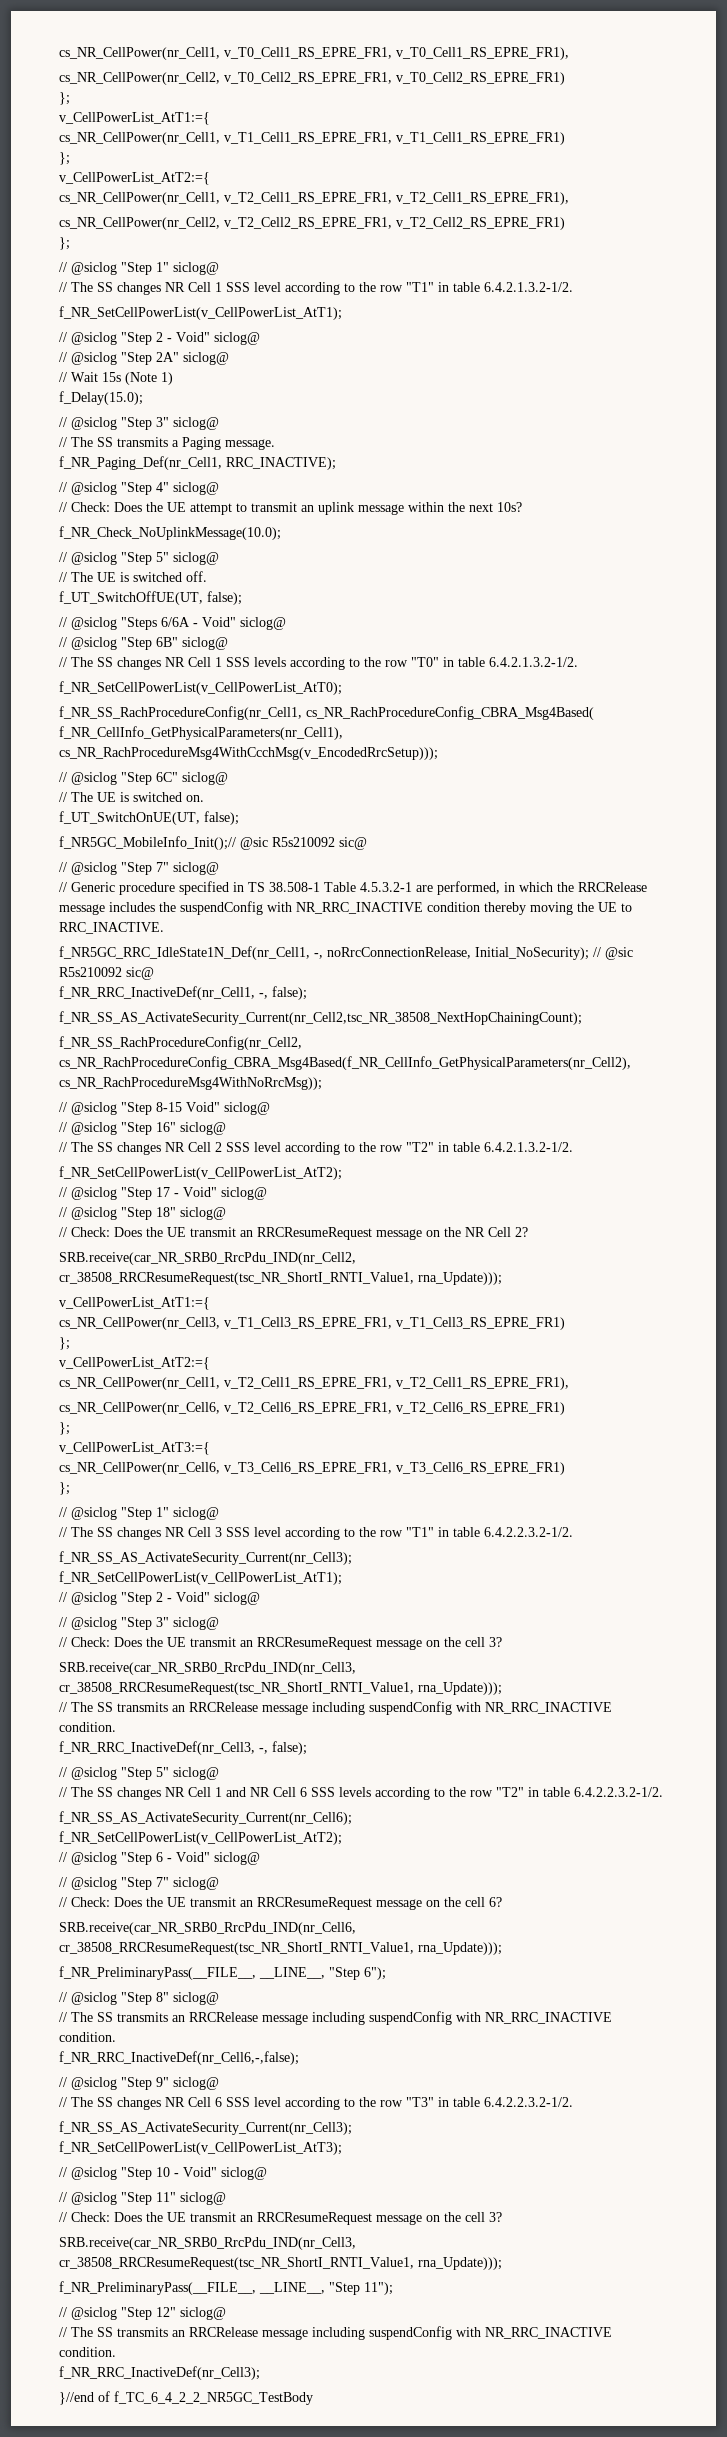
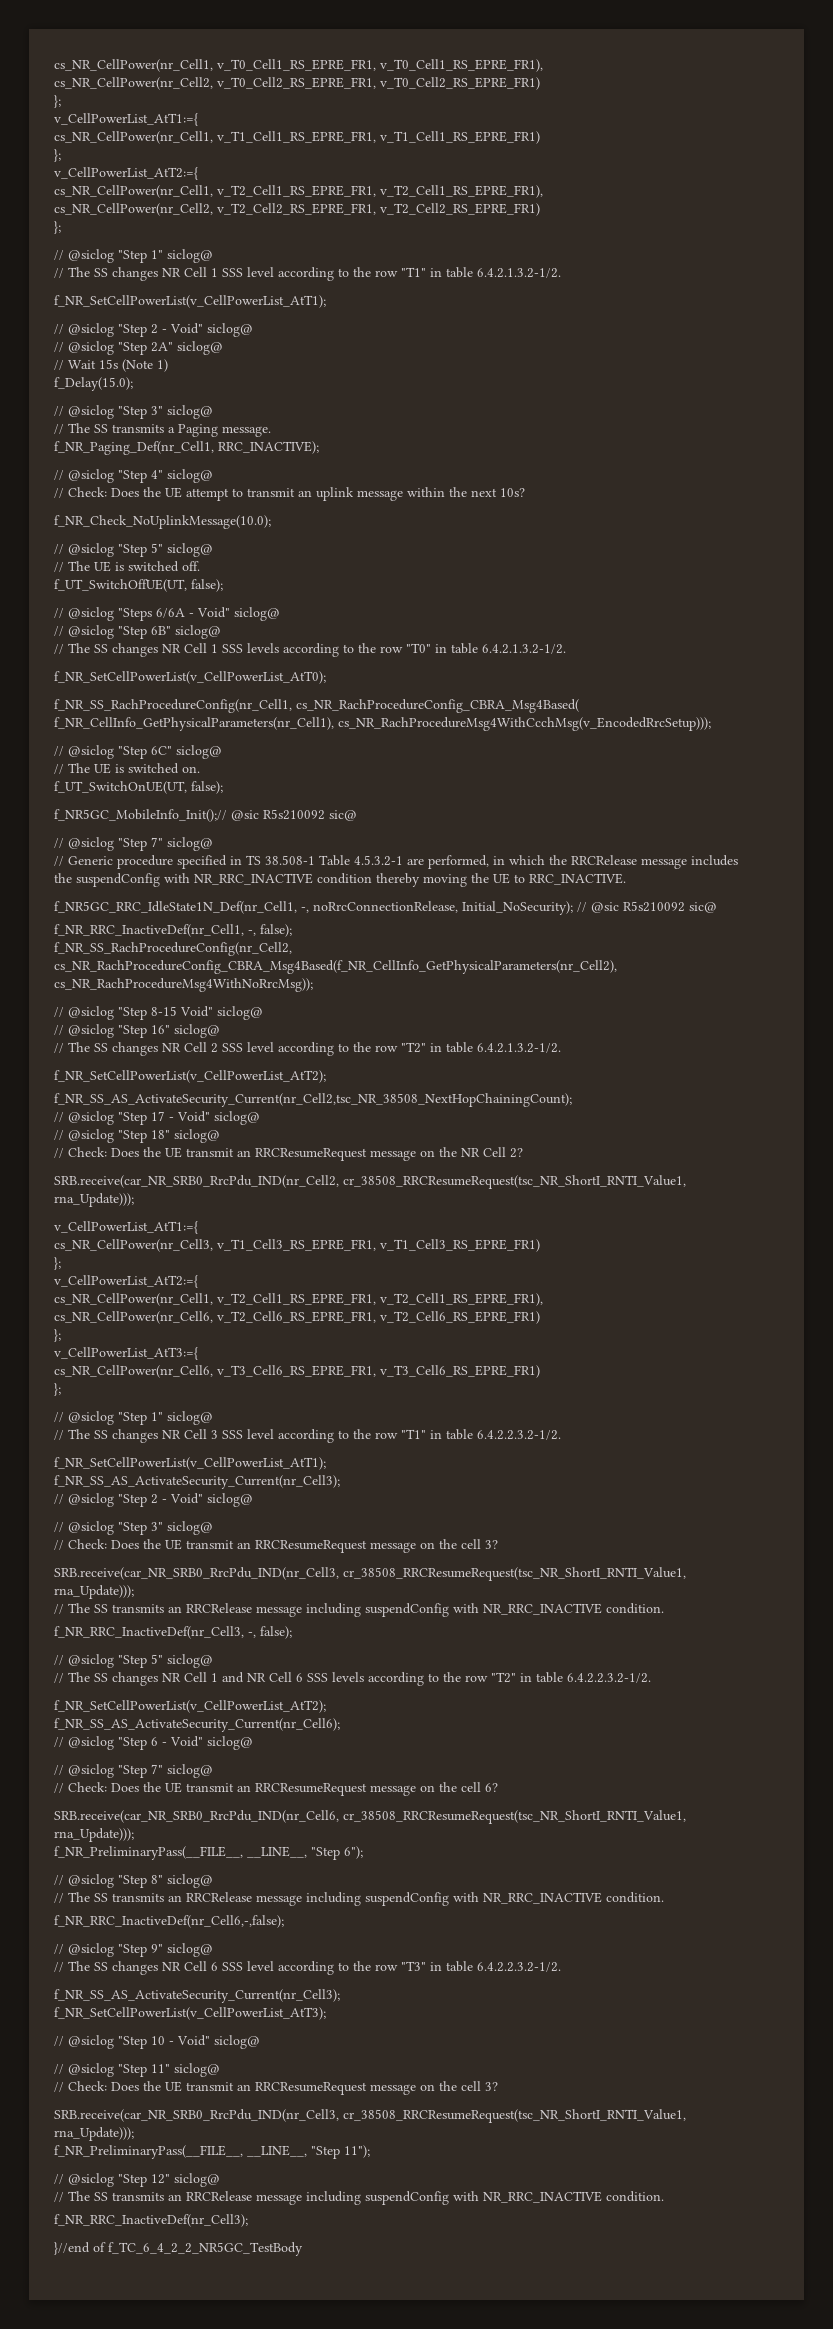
- f_NR_SS_AS_ActivateSecurity_Current(nr_Cell2,tsc_NR_38508_NextHopChainingCount);
+ f_NR_SS_AS_ActivateSecurity_Current(nr_Cell2,tsc_NR_38508_NextHopChainingCount);
  // The SS changes NR Cell 3 SSS level according to the row "T1" in table 6.4.2.2.3.2-1/2.
+ f_NR_SetCellPowerList(v_CellPowerList_AtT1);
  f_NR_SS_AS_ActivateSecurity_Current(nr_Cell3);
- f_NR_SetCellPowerList(v_CellPowerList_AtT1);
  // The SS changes NR Cell 1 and NR Cell 6 SSS levels according to the row "T2" in table 6.4.2.2.3.2-1/2.
+ f_NR_SetCellPowerList(v_CellPowerList_AtT2);
  f_NR_SS_AS_ActivateSecurity_Current(nr_Cell6);
- f_NR_SetCellPowerList(v_CellPowerList_AtT2);

